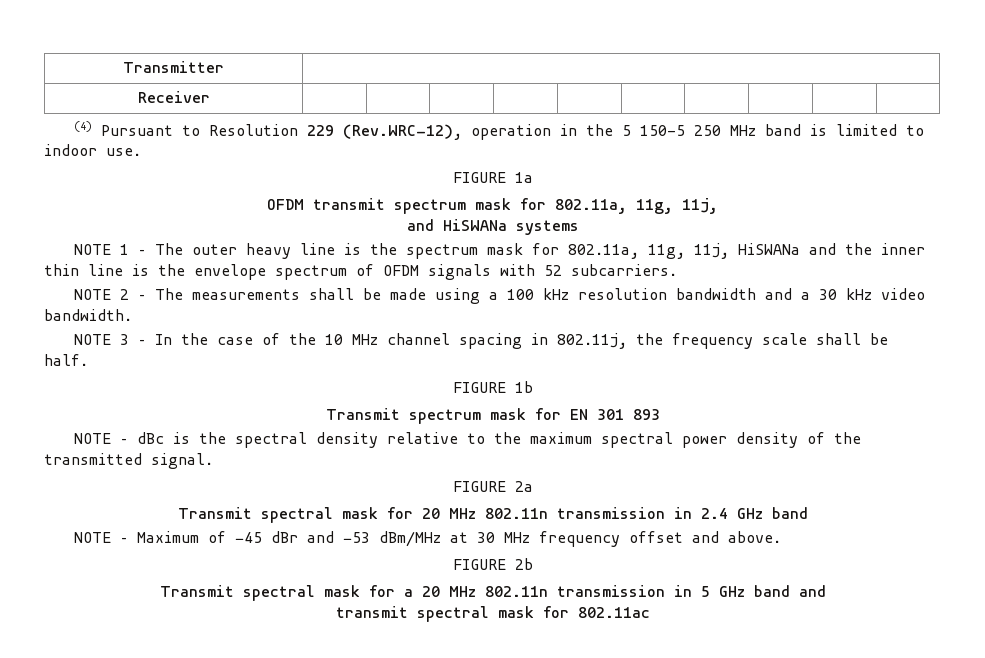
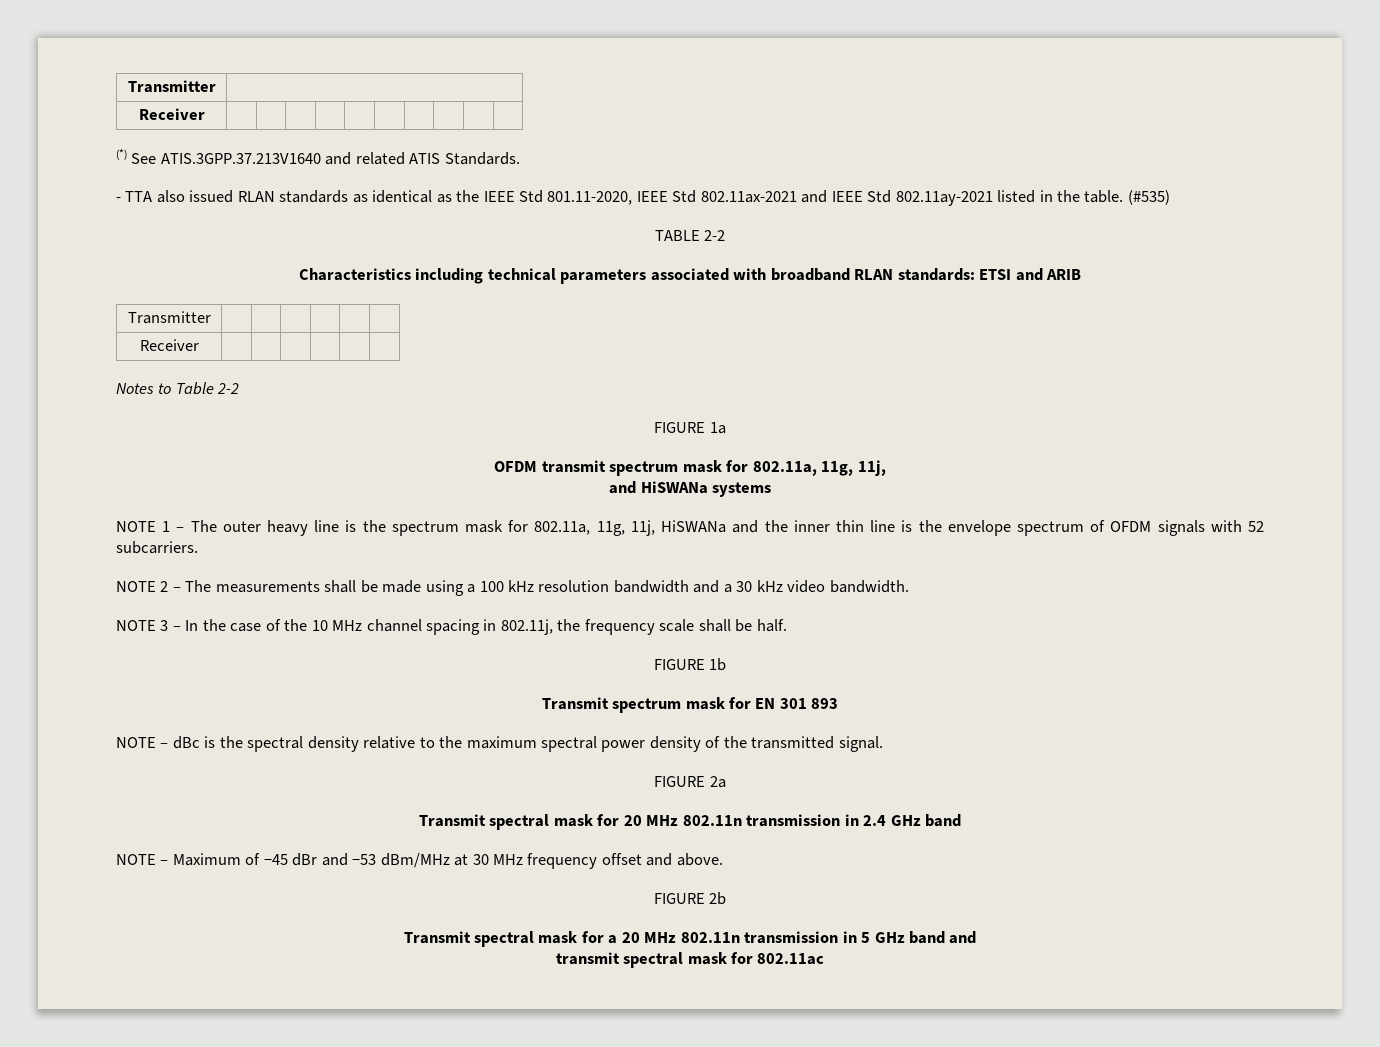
- (4) Pursuant to Resolution 229 (Rev.WRC-12), operation in the 5 150-5 250 MHz band is limited to indoor use.
+ (*) See ATIS.3GPP.37.213V1640 and related ATIS Standards.
+ - TTA also issued RLAN standards as identical as the IEEE Std 801.11-2020, IEEE Std 802.11ax-2021 and IEEE Std 802.11ay-2021 listed in the table. (#535)
+ TABLE 2-2
+ Characteristics including technical parameters associated with broadband RLAN standards: ETSI and ARIB
+ Transmitter | | | | | |
+ Receiver | | | | | |
+ Notes to Table 2-2

